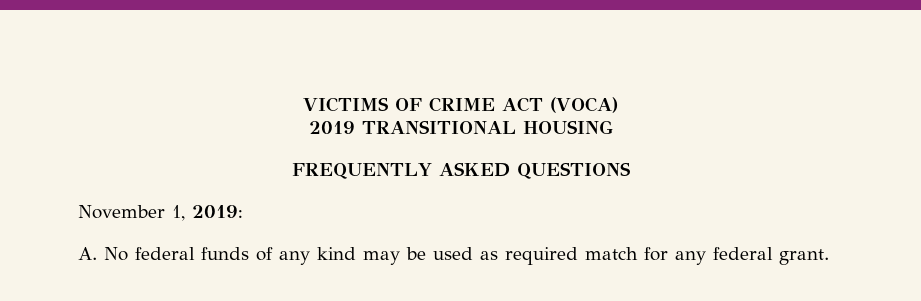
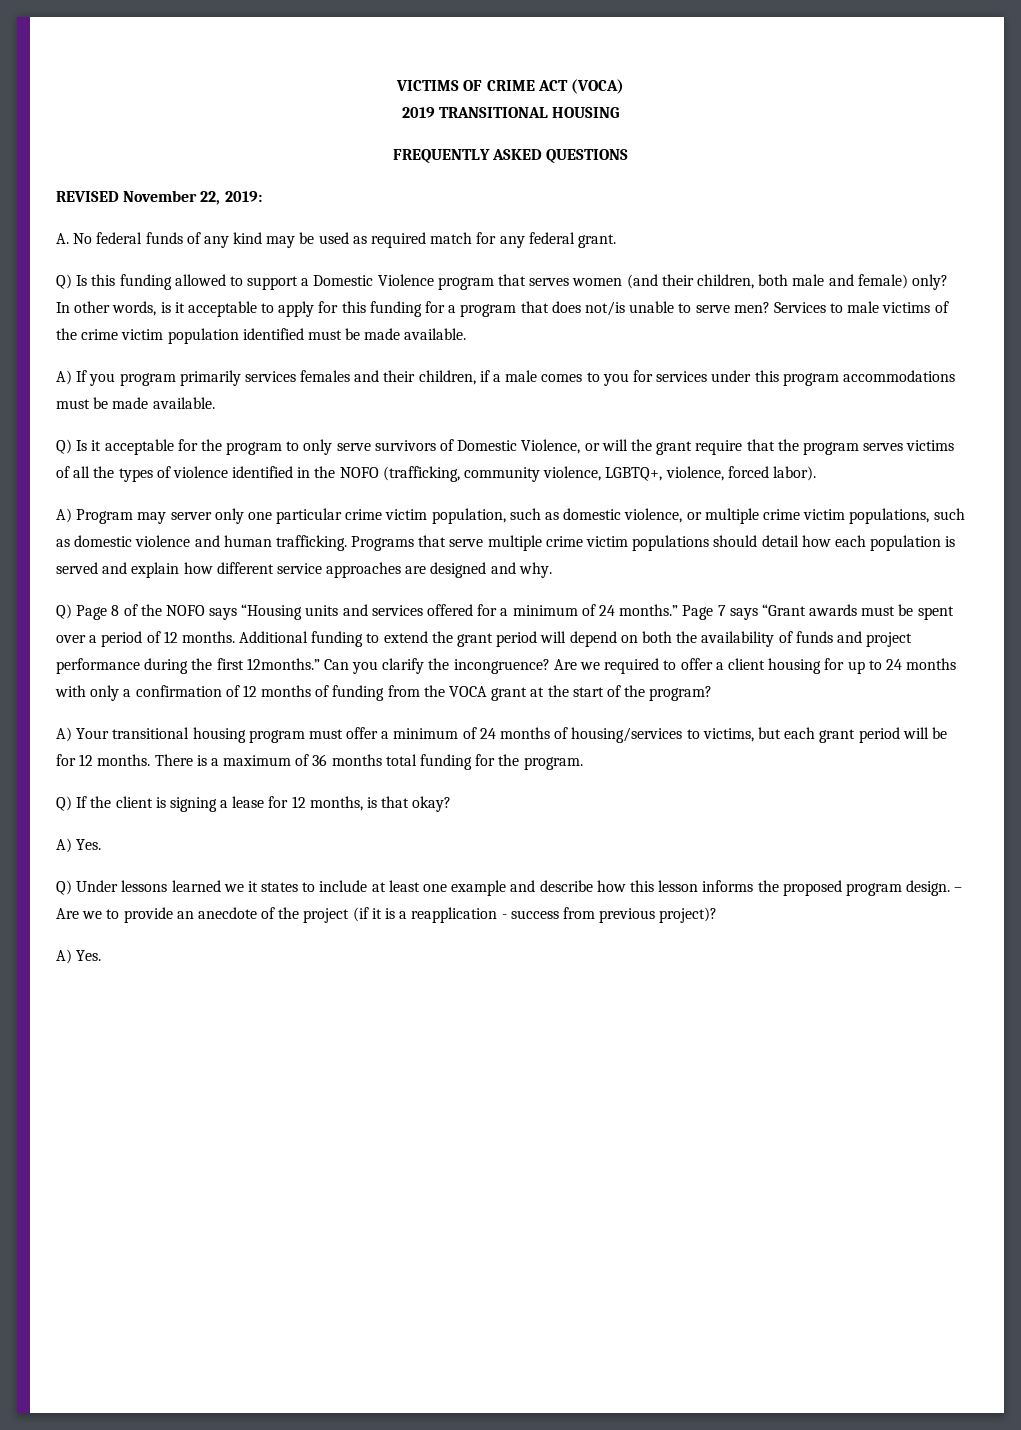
- November 1, 2019:
+ REVISED November 22, 2019:
+ Q) Is this funding allowed to support a Domestic Violence program that serves women (and their children, both male and female) only? In other words, is it acceptable to apply for this funding for a program that does not/is unable to serve men? Services to male victims of the crime victim population identified must be made available.
+ A) If you program primarily services females and their children, if a male comes to you for services under this program accommodations must be made available.
+ Q) Is it acceptable for the program to only serve survivors of Domestic Violence, or will the grant require that the program serves victims of all the types of violence identified in the NOFO (trafficking, community violence, LGBTQ+, violence, forced labor).
+ A) Program may server only one particular crime victim population, such as domestic violence, or multiple crime victim populations, such as domestic violence and human trafficking. Programs that serve multiple crime victim populations should detail how each population is served and explain how different service approaches are designed and why.
+ Q) Page 8 of the NOFO says “Housing units and services offered for a minimum of 24 months.” Page 7 says “Grant awards must be spent over a period of 12 months. Additional funding to extend the grant period will depend on both the availability of funds and project performance during the first 12months.” Can you clarify the incongruence? Are we required to offer a client housing for up to 24 months with only a confirmation of 12 months of funding from the VOCA grant at the start of the program?
+ A) Your transitional housing program must offer a minimum of 24 months of housing/services to victims, but each grant period will be for 12 months. There is a maximum of 36 months total funding for the program.
+ Q) If the client is signing a lease for 12 months, is that okay?
+ A) Yes.
+ Q) Under lessons learned we it states to include at least one example and describe how this lesson informs the proposed program design. – Are we to provide an anecdote of the project (if it is a reapplication - success from previous project)?
+ A) Yes.

